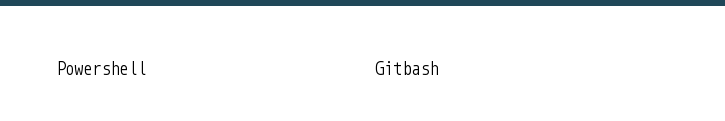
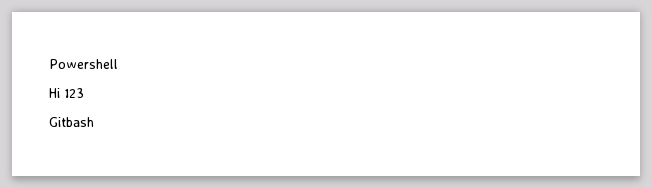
+ Hi 123

